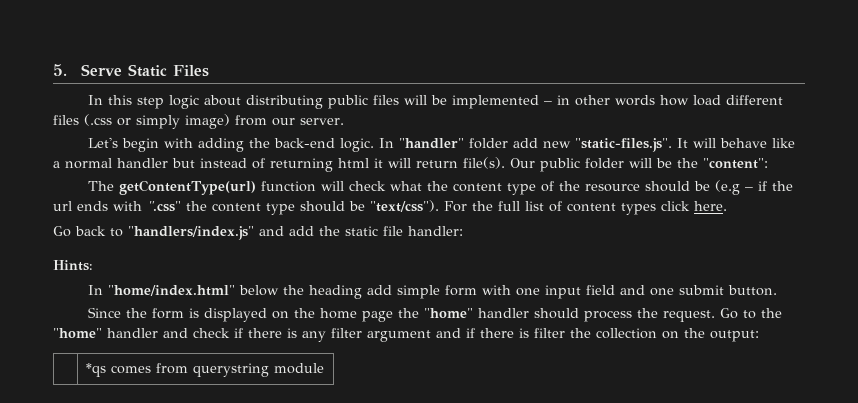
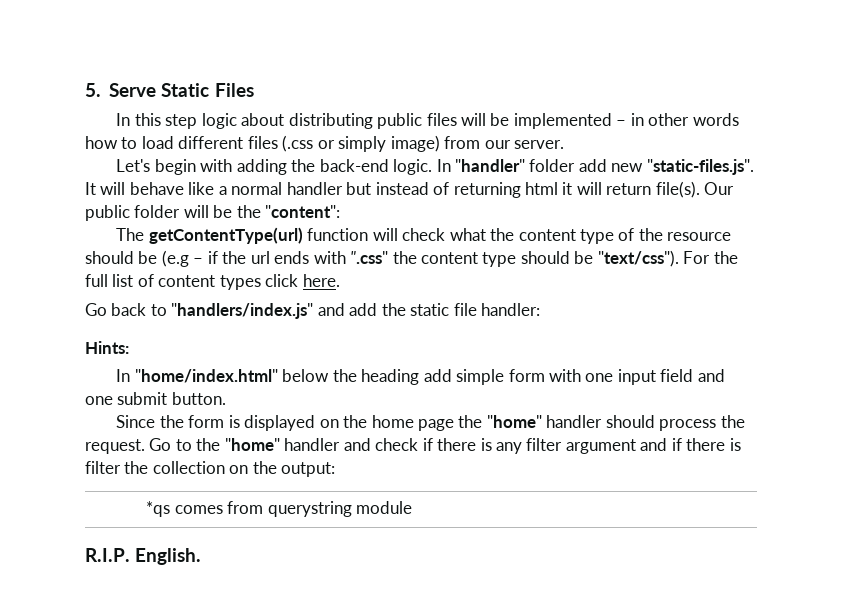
- In this step logic about distributing public files will be implemented – in other words how load different files (.css or simply image) from our server.
+ In this step logic about distributing public files will be implemented – in other words how to load different files (.css or simply image) from our server.
+ R.I.P. English.

